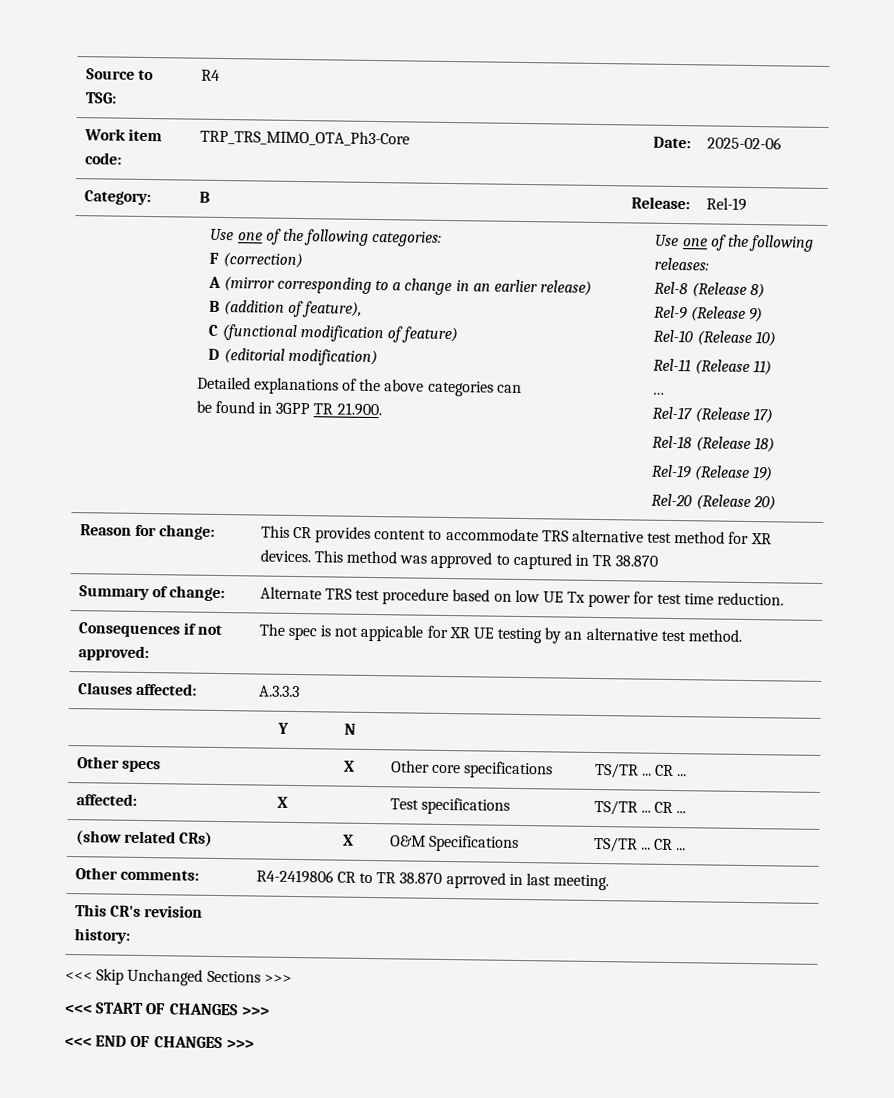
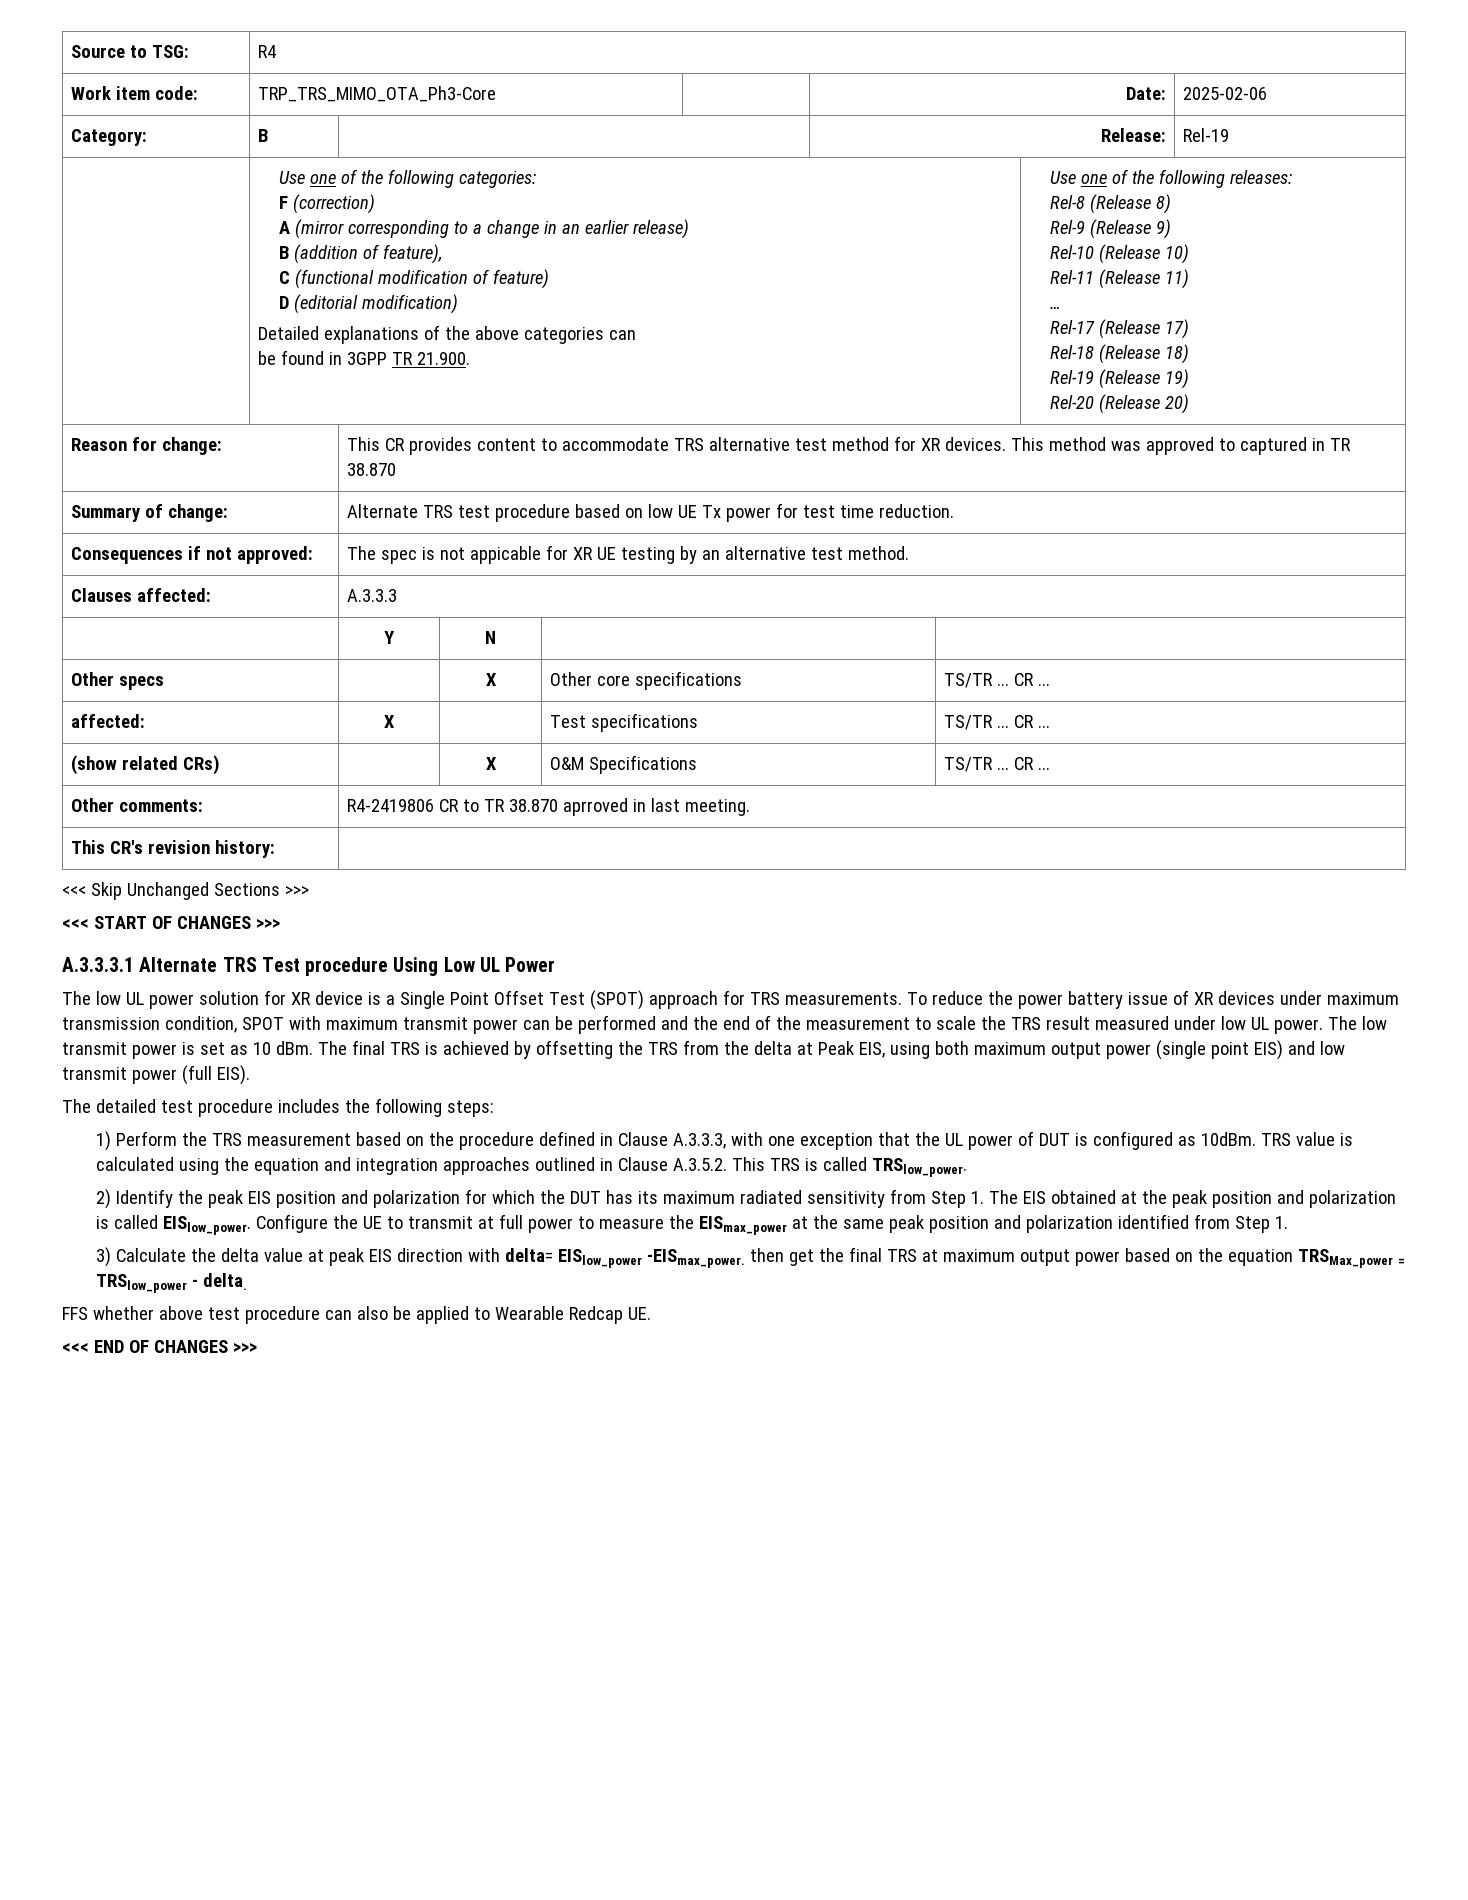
+ A.3.3.3.1 Alternate TRS Test procedure Using Low UL Power
+ The low UL power solution for XR device is a Single Point Offset Test (SPOT) approach for TRS measurements. To reduce the power battery issue of XR devices under maximum transmission condition, SPOT with maximum transmit power can be performed and the end of the measurement to scale the TRS result measured under low UL power. The low transmit power is set as 10 dBm. The final TRS is achieved by offsetting the TRS from the delta at Peak EIS, using both maximum output power (single point EIS) and low transmit power (full EIS).
+ The detailed test procedure includes the following steps:
+ 1) Perform the TRS measurement based on the procedure defined in Clause A.3.3.3, with one exception that the UL power of DUT is configured as 10dBm. TRS value is calculated using the equation and integration approaches outlined in Clause A.3.5.2. This TRS is called TRSlow_power.
+ 2) Identify the peak EIS position and polarization for which the DUT has its maximum radiated sensitivity from Step 1. The EIS obtained at the peak position and polarization is called EISlow_power. Configure the UE to transmit at full power to measure the EISmax_power at the same peak position and polarization identified from Step 1.
+ 3) Calculate the delta value at peak EIS direction with delta= EISlow_power -EISmax_power. then get the final TRS at maximum output power based on the equation TRSMax_power = TRSlow_power - delta.
+ FFS whether above test procedure can also be applied to Wearable Redcap UE.

